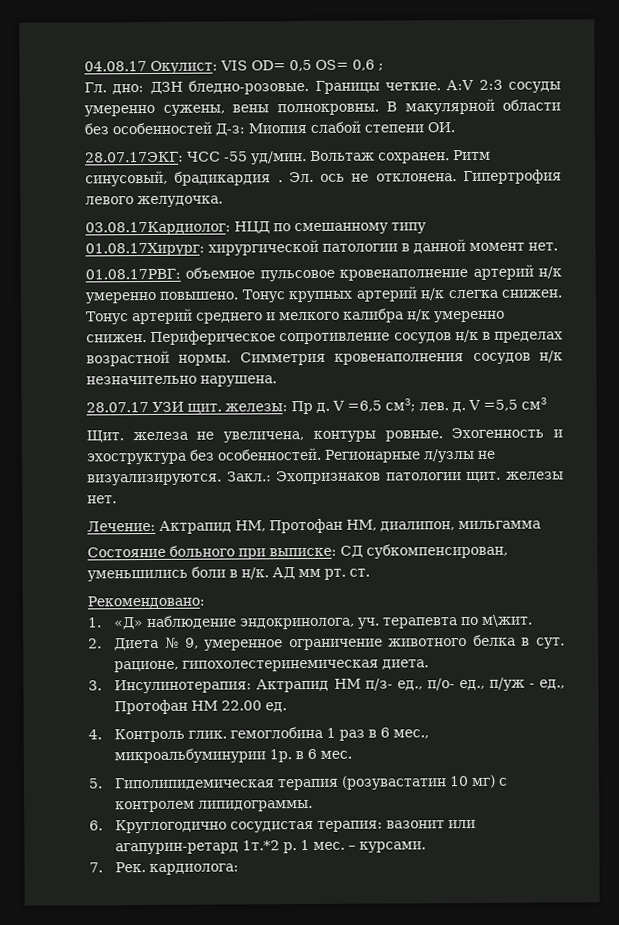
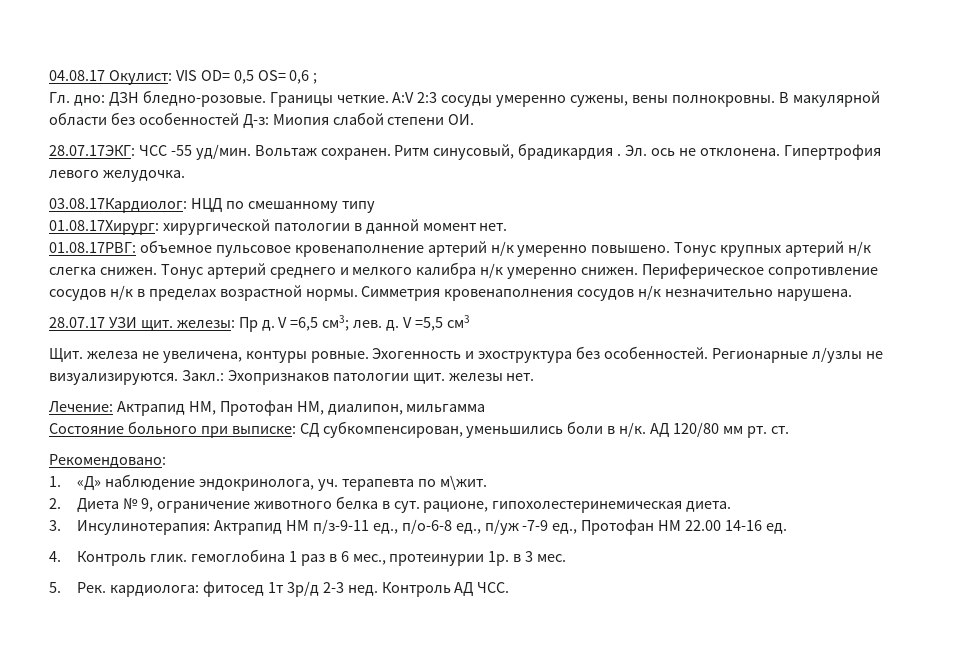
- АД мм рт. ст.
+ АД 120/80 мм рт. ст.
- 2. Диета № 9, умеренное ограничение животного белка в сут. рационе, гипохолестеринемическая диета.
+ 2. Диета № 9, ограничение животного белка в сут. рационе, гипохолестеринемическая диета.
- 3. Инсулинотерапия: Актрапид НМ п/з- ед., п/о- ед., п/уж - ед., Протофан НМ 22.00 ед.
+ 3. Инсулинотерапия: Актрапид НМ п/з-9-11 ед., п/о-6-8 ед., п/уж -7-9 ед., Протофан НМ 22.00 14-16 ед.
- 4. Контроль глик. гемоглобина 1 раз в 6 мес., микроальбуминурии 1р. в 6 мес.
+ 4. Контроль глик. гемоглобина 1 раз в 6 мес., протеинурии 1р. в 3 мес.
- 5. Гиполипидемическая терапия (розувастатин 10 мг) с контролем липидограммы.
- 6. Круглогодично сосудистая терапия: вазонит или агапурин-ретард 1т.*2 р. 1 мес. – курсами.
- 7. Рек. кардиолога:
+ 5. Рек. кардиолога: фитосед 1т 3р/д 2-3 нед. Контроль АД ЧСС.

